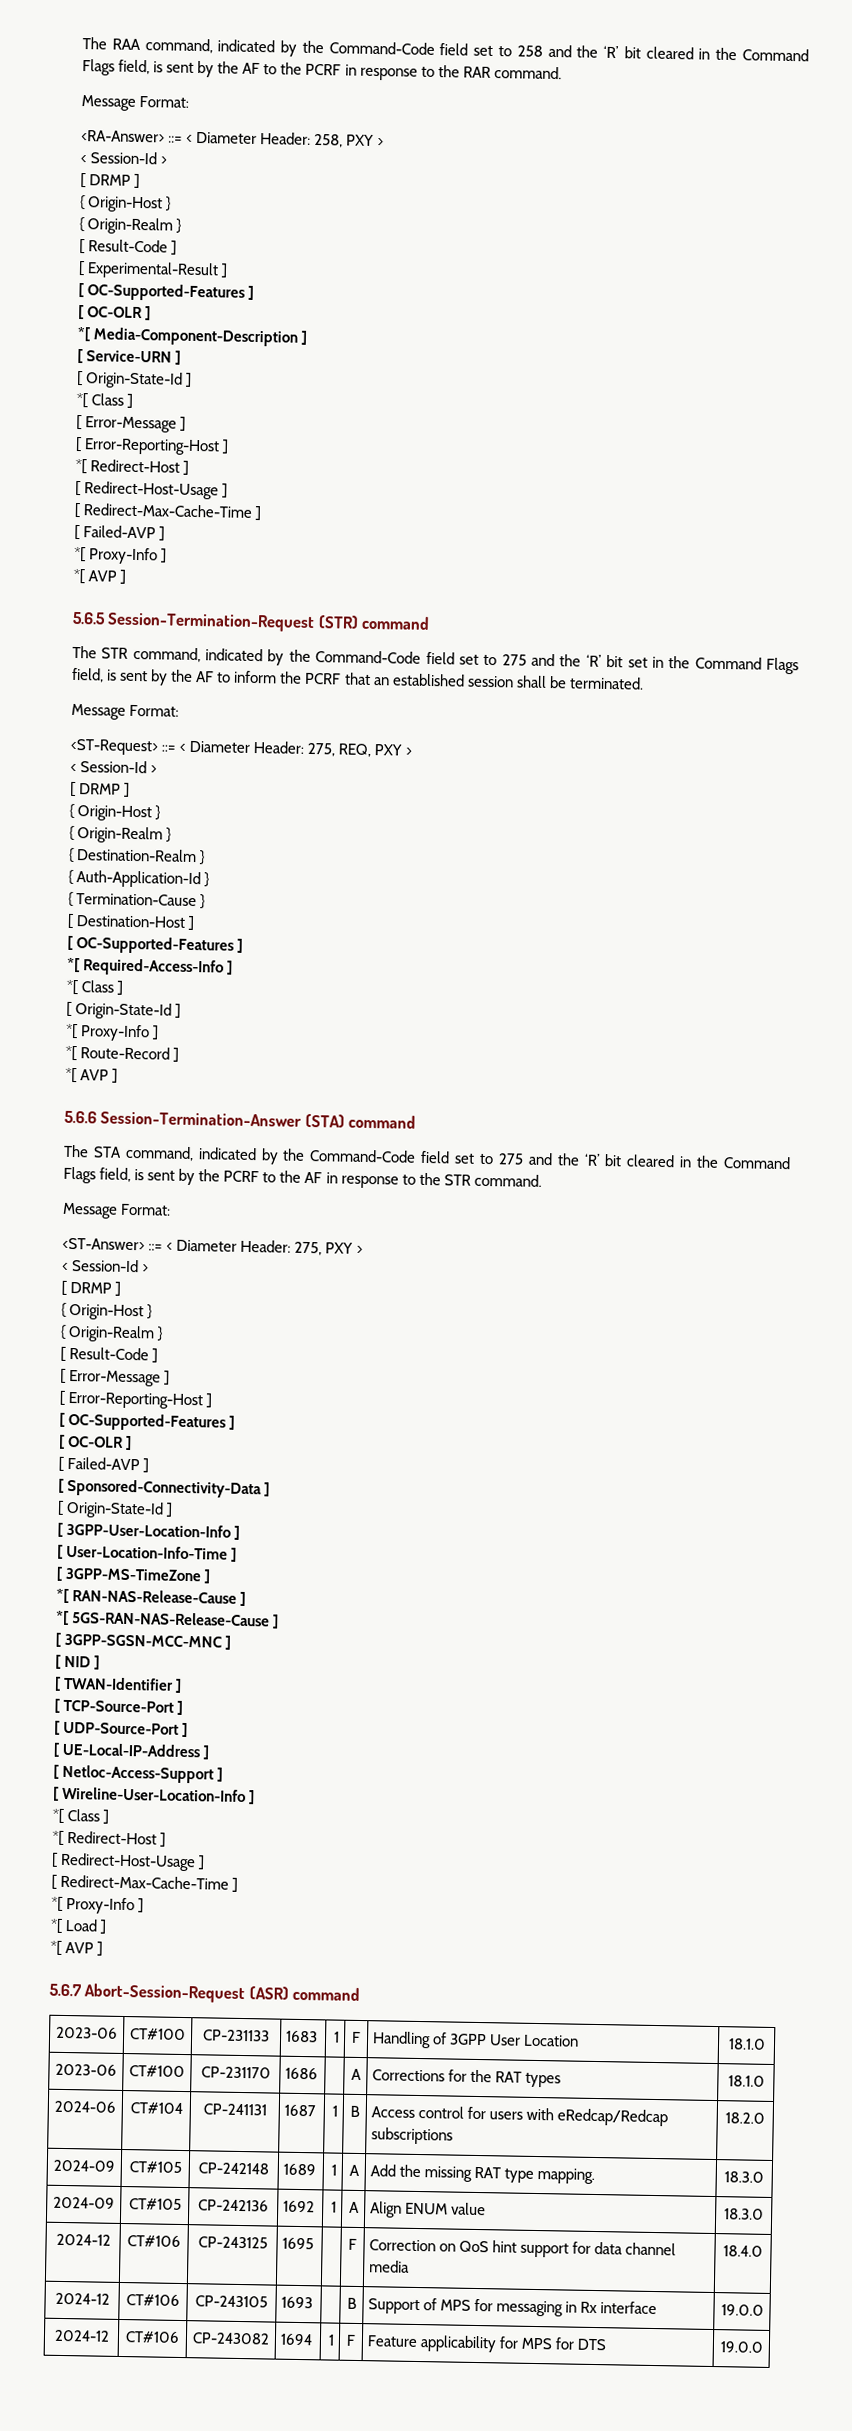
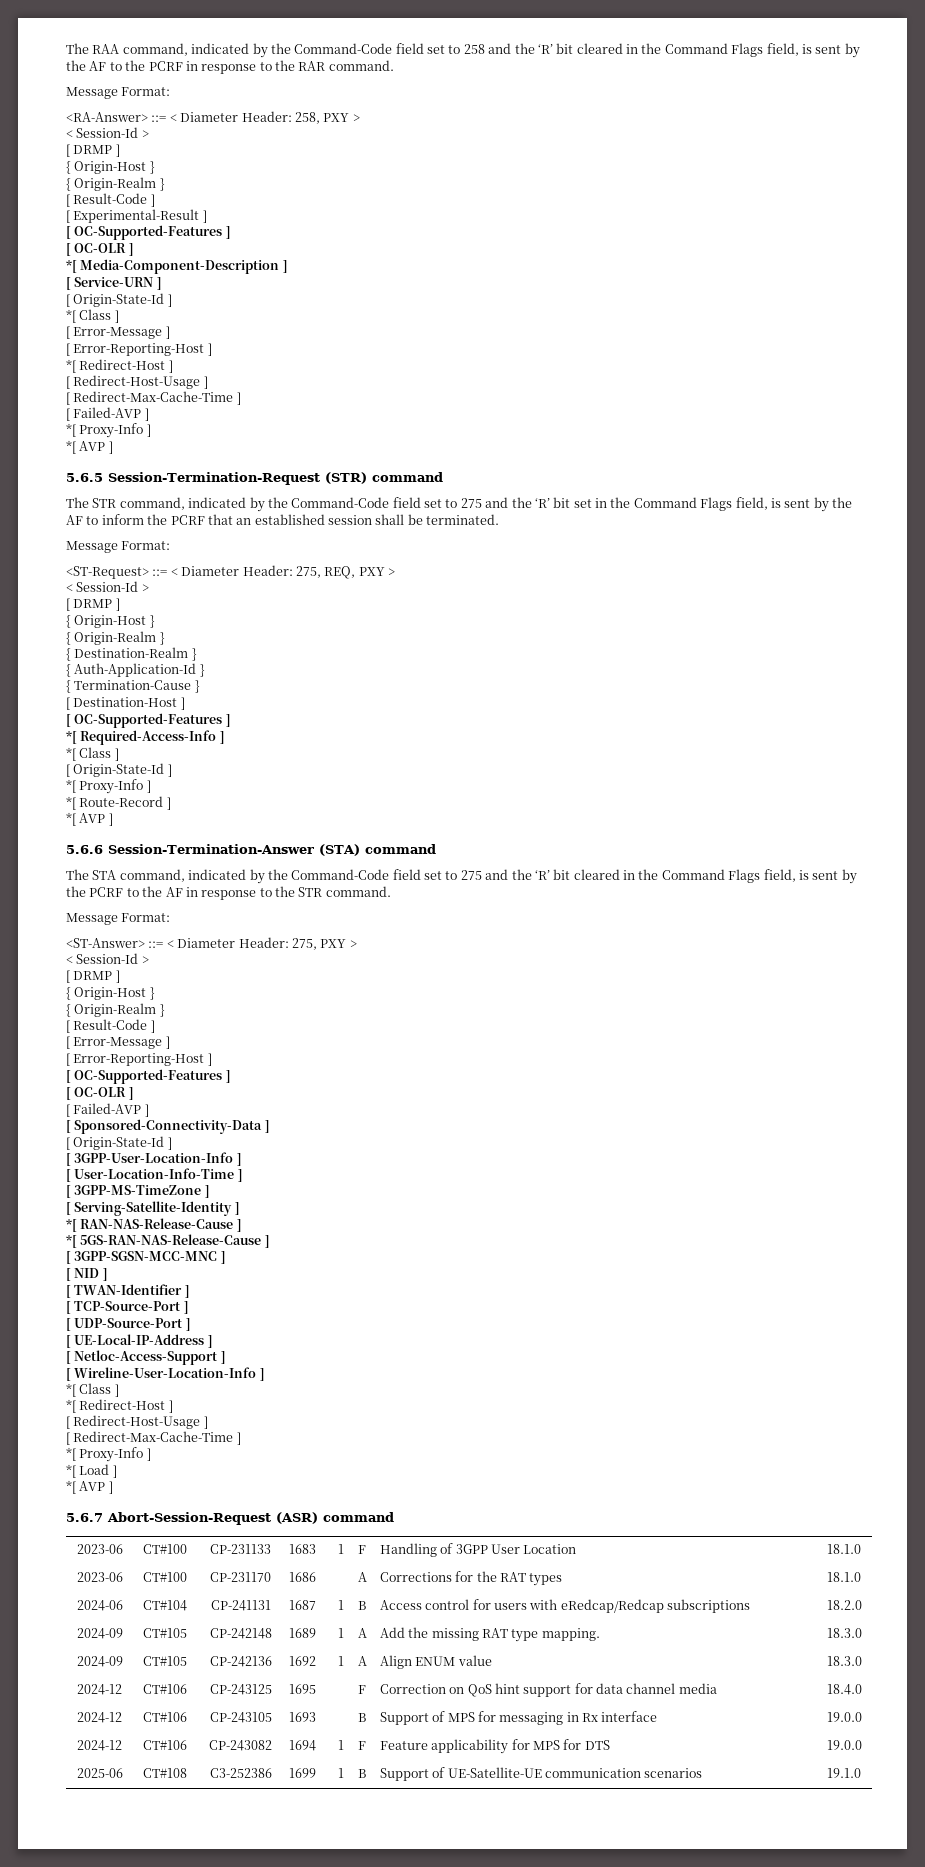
+ [ Serving-Satellite-Identity ]
+ 2025-06 | CT#108 | C3-252386 | 1699 | 1 | B | Support of UE-Satellite-UE communication scenarios | 19.1.0

